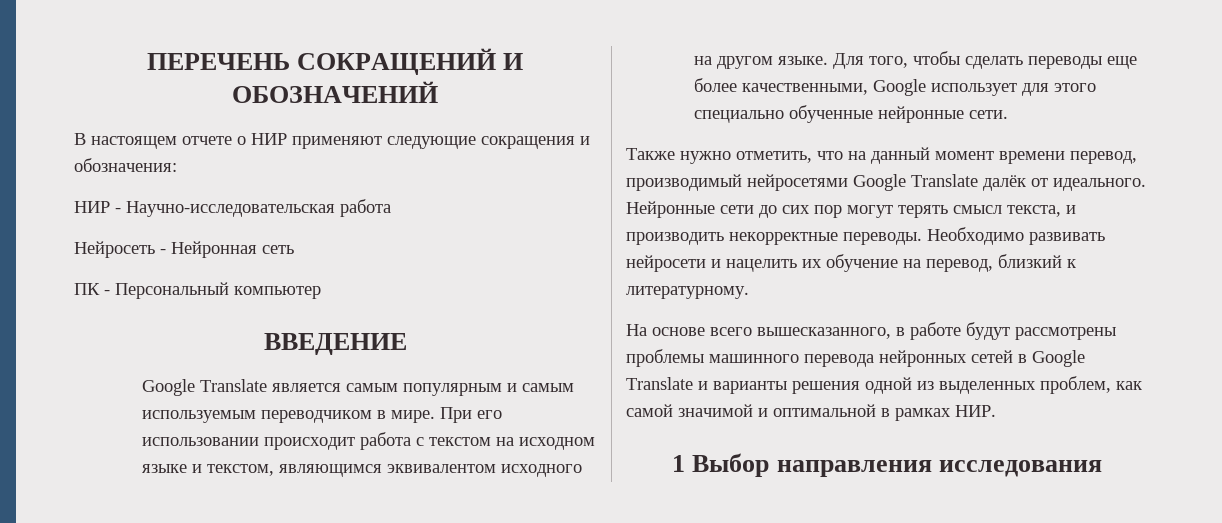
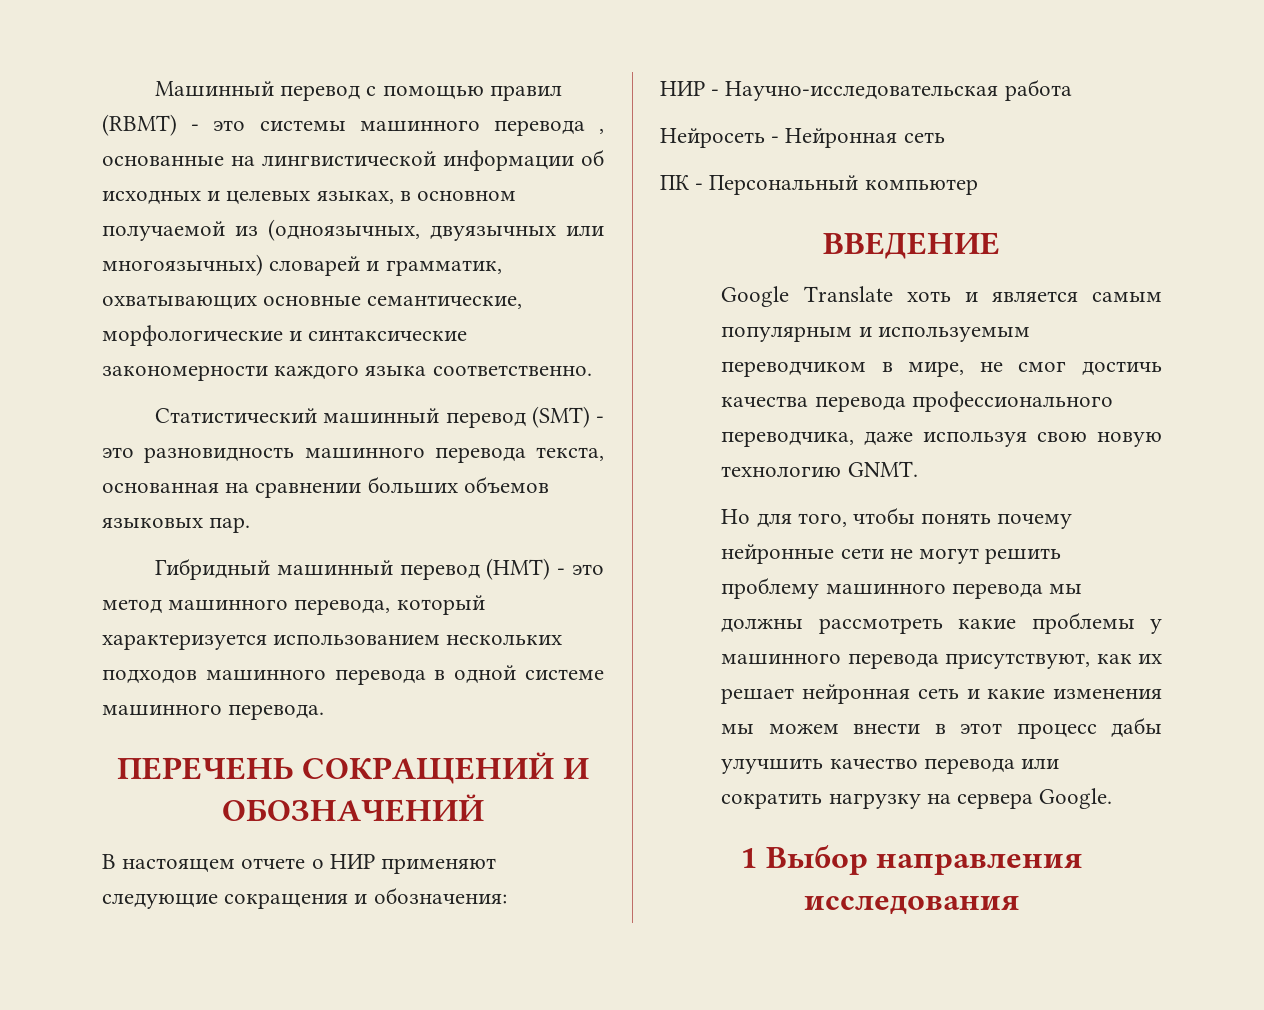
+ Машинный перевод с помощью правил (RBMT) - это системы машинного перевода , основанные на лингвистической информации об исходных и целевых языках, в основном получаемой из (одноязычных, двуязычных или многоязычных) словарей и грамматик, охватывающих основные семантические, морфологические и синтаксические закономерности каждого языка соответственно.
+ Статистический машинный перевод (SMT) - это разновидность машинного перевода текста, основанная на сравнении больших объемов языковых пар.
+ Гибридный машинный перевод (HMT) - это метод машинного перевода, который характеризуется использованием нескольких подходов машинного перевода в одной системе машинного перевода.
- Google Translate является самым популярным и самым используемым переводчиком в мире. При его использовании происходит работа с текстом на исходном языке и текстом, являющимся эквивалентом исходного на другом языке. Для того, чтобы сделать переводы еще более качественными, Google использует для этого специально обученные нейронные сети.
- Также нужно отметить, что на данный момент времени перевод, производимый нейросетями Google Translate далёк от идеального. Нейронные сети до сих пор могут терять смысл текста, и производить некорректные переводы. Необходимо развивать нейросети и нацелить их обучение на перевод, близкий к литературному.
- На основе всего вышесказанного, в работе будут рассмотрены проблемы машинного перевода нейронных сетей в Google Translate и варианты решения одной из выделенных проблем, как самой значимой и оптимальной в рамках НИР.
+ Google Translate хоть и является самым популярным и используемым переводчиком в мире, не смог достичь качества перевода профессионального переводчика, даже используя свою новую технологию GNMT.
+ Но для того, чтобы понять почему нейронные сети не могут решить проблему машинного перевода мы должны рассмотреть какие проблемы у машинного перевода присутствуют, как их решает нейронная сеть и какие изменения мы можем внести в этот процесс дабы улучшить качество перевода или сократить нагрузку на сервера Google.

